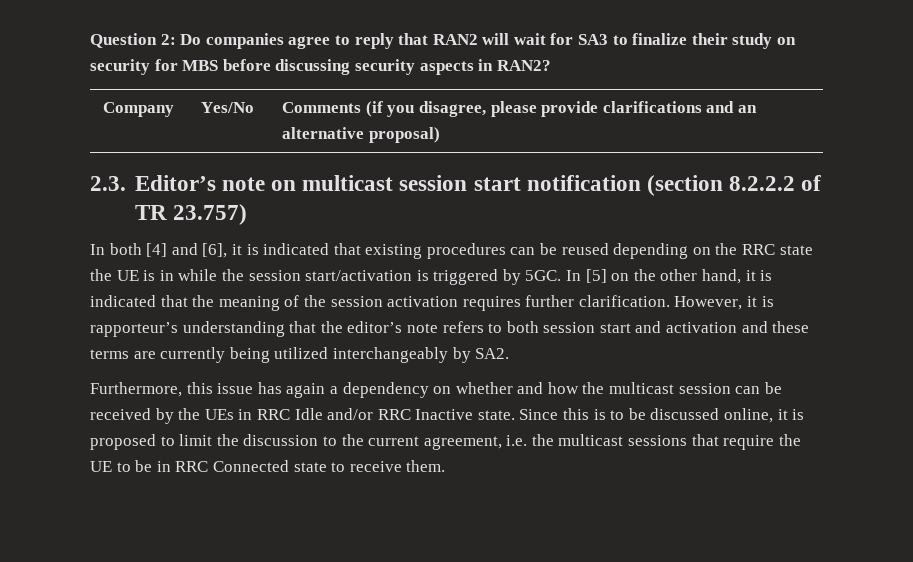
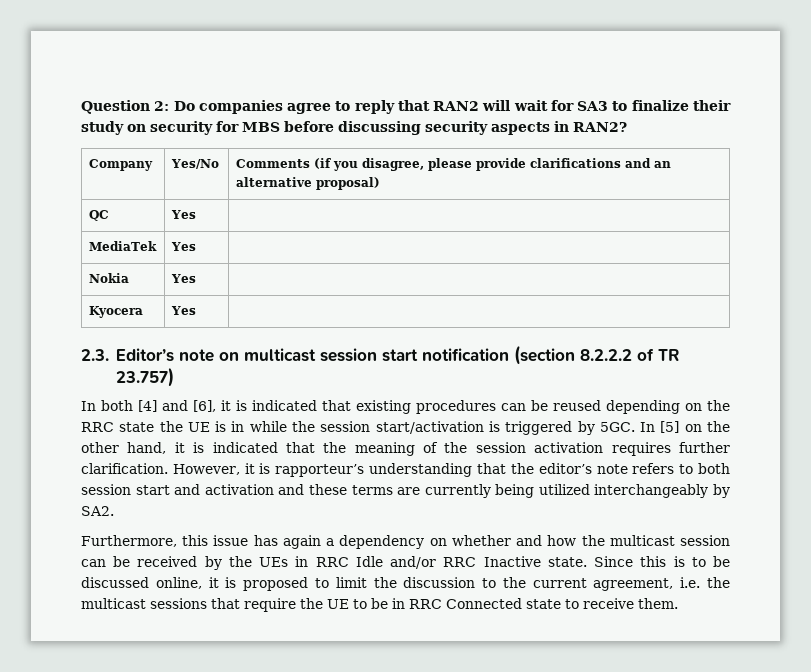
+ QC | Yes |
+ MediaTek | Yes |
+ Nokia | Yes |
+ Kyocera | Yes |

